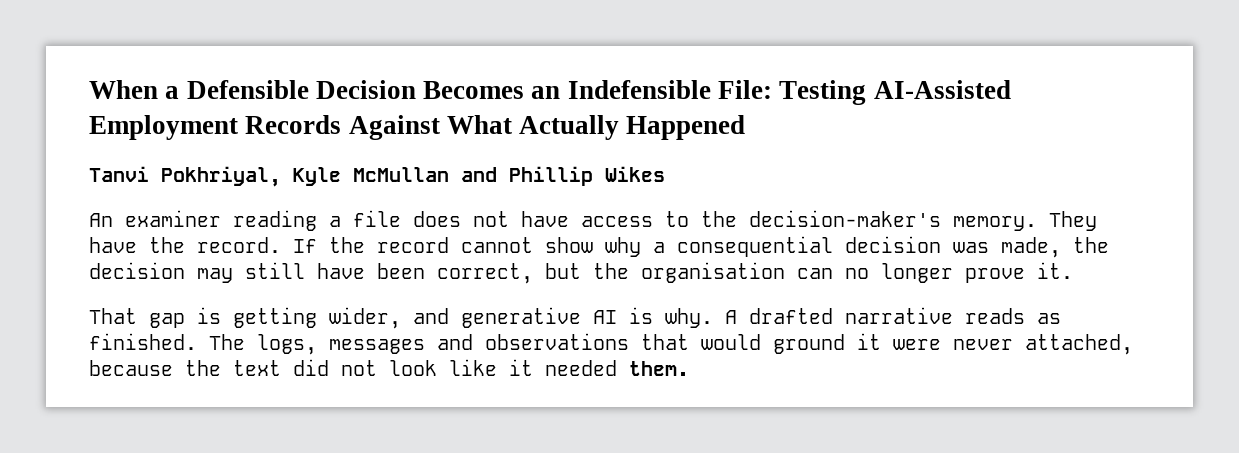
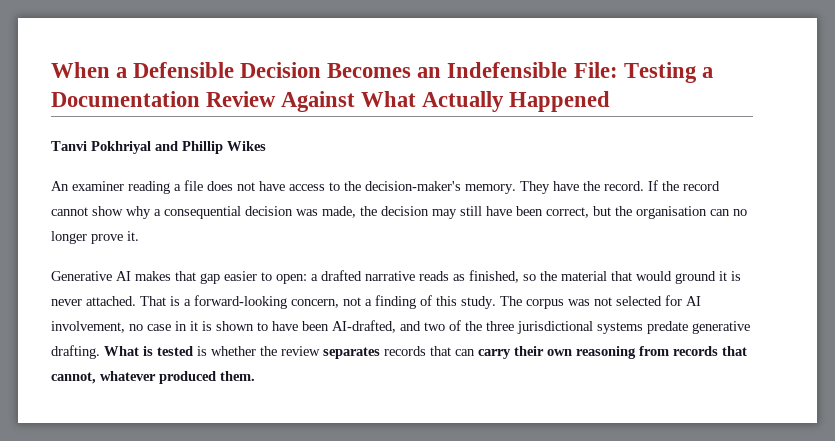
- When a Defensible Decision Becomes an Indefensible File: Testing AI-Assisted Employment Records Against What Actually Happened
+ When a Defensible Decision Becomes an Indefensible File: Testing a Documentation Review Against What Actually Happened
- Tanvi Pokhriyal, Kyle McMullan and Phillip Wikes
+ Tanvi Pokhriyal and Phillip Wikes
- That gap is getting wider, and generative AI is why. A drafted narrative reads as finished. The logs, messages and observations that would ground it were never attached, because the text did not look like it needed them.
+ Generative AI makes that gap easier to open: a drafted narrative reads as finished, so the material that would ground it is never attached. That is a forward-looking concern, not a finding of this study. The corpus was not selected for AI involvement, no case in it is shown to have been AI-drafted, and two of the three jurisdictional systems predate generative drafting. What is tested is whether the review separates records that can carry their own reasoning from records that cannot, whatever produced them.

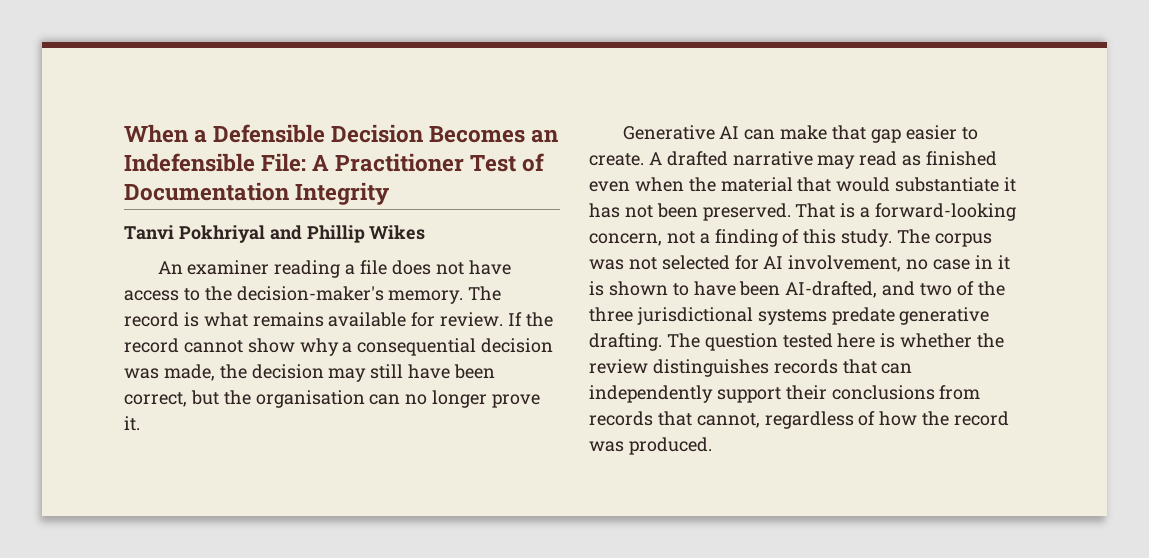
- When a Defensible Decision Becomes an Indefensible File: Testing a Documentation Review Against What Actually Happened
+ When a Defensible Decision Becomes an Indefensible File: A Practitioner Test of Documentation Integrity
- They have the record.
+ The record is what remains available for review.
- Generative AI makes that gap easier to open: a drafted narrative reads as finished, so the material that would ground it is never attached.
+ Generative AI can make that gap easier to create. A drafted narrative may read as finished even when the material that would substantiate it has not been preserved.
- What is tested is whether the review separates records that can carry their own reasoning from records that cannot, whatever produced them.
+ The question tested here is whether the review distinguishes records that can independently support their conclusions from records that cannot, regardless of how the record was produced.

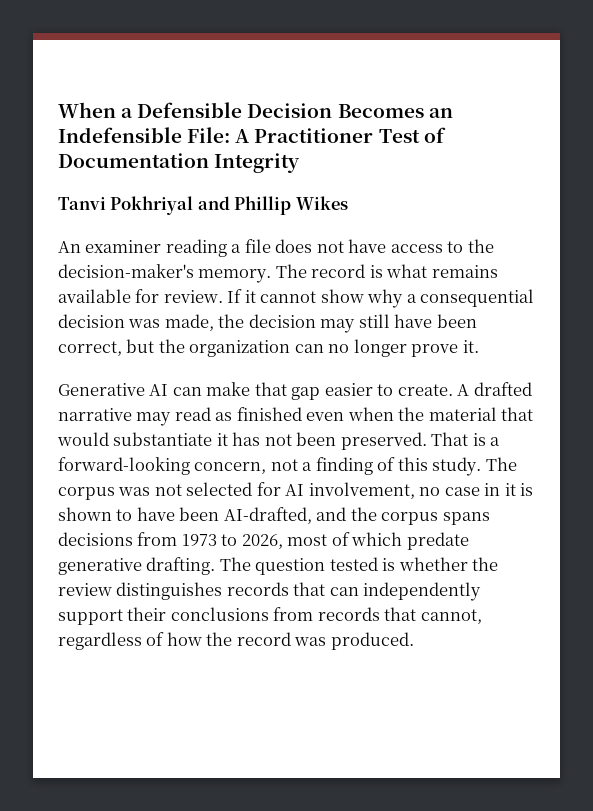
- If the record cannot show why a consequential decision was made, the decision may still have been correct, but the organisation can no longer prove it.
+ If it cannot show why a consequential decision was made, the decision may still have been correct, but the organization can no longer prove it.
- The corpus was not selected for AI involvement, no case in it is shown to have been AI-drafted, and two of the three jurisdictional systems predate generative drafting.
+ The corpus was not selected for AI involvement, no case in it is shown to have been AI-drafted, and the corpus spans decisions from 1973 to 2026, most of which predate generative drafting.
- The question tested here is whether the review distinguishes records that can independently support their conclusions from records that cannot, regardless of how the record was produced.
+ The question tested is whether the review distinguishes records that can independently support their conclusions from records that cannot, regardless of how the record was produced.

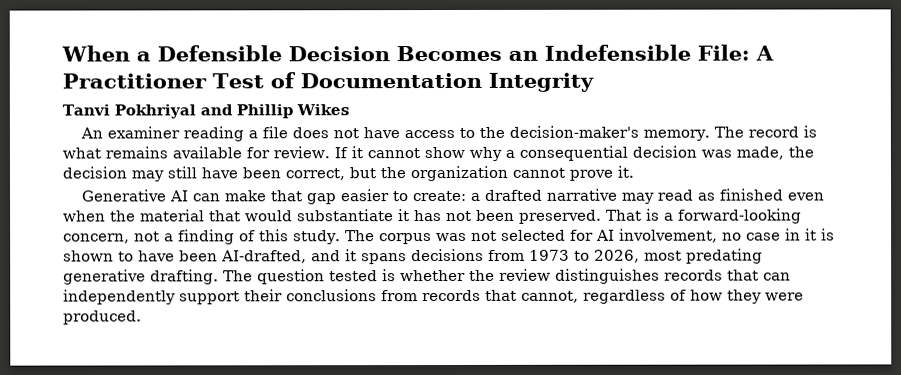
- If it cannot show why a consequential decision was made, the decision may still have been correct, but the organization can no longer prove it.
+ If it cannot show why a consequential decision was made, the decision may still have been correct, but the organization cannot prove it.
- Generative AI can make that gap easier to create. A drafted narrative may read as finished even when the material that would substantiate it has not been preserved.
+ Generative AI can make that gap easier to create: a drafted narrative may read as finished even when the material that would substantiate it has not been preserved.
- The corpus was not selected for AI involvement, no case in it is shown to have been AI-drafted, and the corpus spans decisions from 1973 to 2026, most of which predate generative drafting.
+ The corpus was not selected for AI involvement, no case in it is shown to have been AI-drafted, and it spans decisions from 1973 to 2026, most predating generative drafting.
- The question tested is whether the review distinguishes records that can independently support their conclusions from records that cannot, regardless of how the record was produced.
+ The question tested is whether the review distinguishes records that can independently support their conclusions from records that cannot, regardless of how they were produced.

